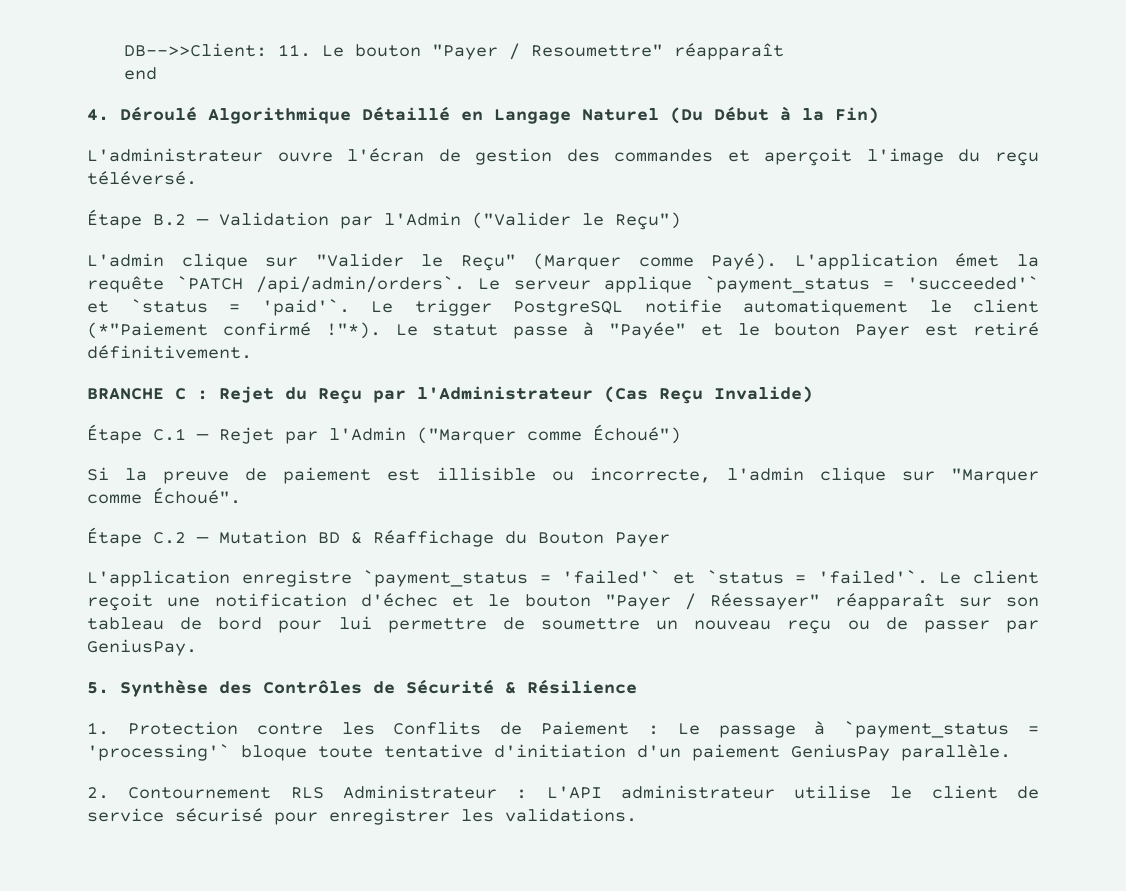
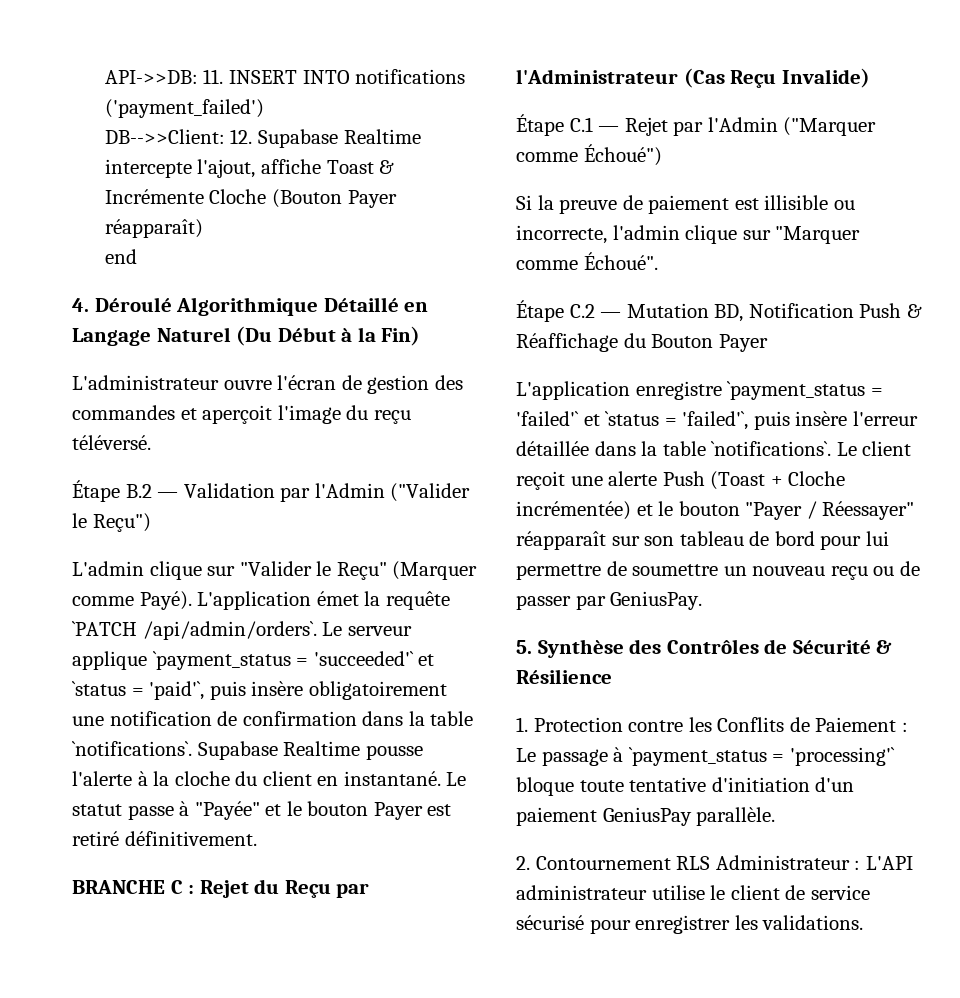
- DB-->>Client: 11. Le bouton "Payer / Resoumettre" réapparaît
+ API->>DB: 11. INSERT INTO notifications ('payment_failed')
+ DB-->>Client: 12. Supabase Realtime intercepte l'ajout, affiche Toast & Incrémente Cloche (Bouton Payer réapparaît)
- Le serveur applique `payment_status = 'succeeded'` et `status = 'paid'`. Le trigger PostgreSQL notifie automatiquement le client (*"Paiement confirmé !"*).
+ Le serveur applique `payment_status = 'succeeded'` et `status = 'paid'`, puis insère obligatoirement une notification de confirmation dans la table `notifications`. Supabase Realtime pousse l'alerte à la cloche du client en instantané.
- Étape C.2 — Mutation BD & Réaffichage du Bouton Payer
+ Étape C.2 — Mutation BD, Notification Push & Réaffichage du Bouton Payer
- L'application enregistre `payment_status = 'failed'` et `status = 'failed'`. Le client reçoit une notification d'échec et le bouton "Payer / Réessayer" réapparaît sur son tableau de bord pour lui permettre de soumettre un nouveau reçu ou de passer par GeniusPay.
+ L'application enregistre `payment_status = 'failed'` et `status = 'failed'`, puis insère l'erreur détaillée dans la table `notifications`. Le client reçoit une alerte Push (Toast + Cloche incrémentée) et le bouton "Payer / Réessayer" réapparaît sur son tableau de bord pour lui permettre de soumettre un nouveau reçu ou de passer par GeniusPay.

